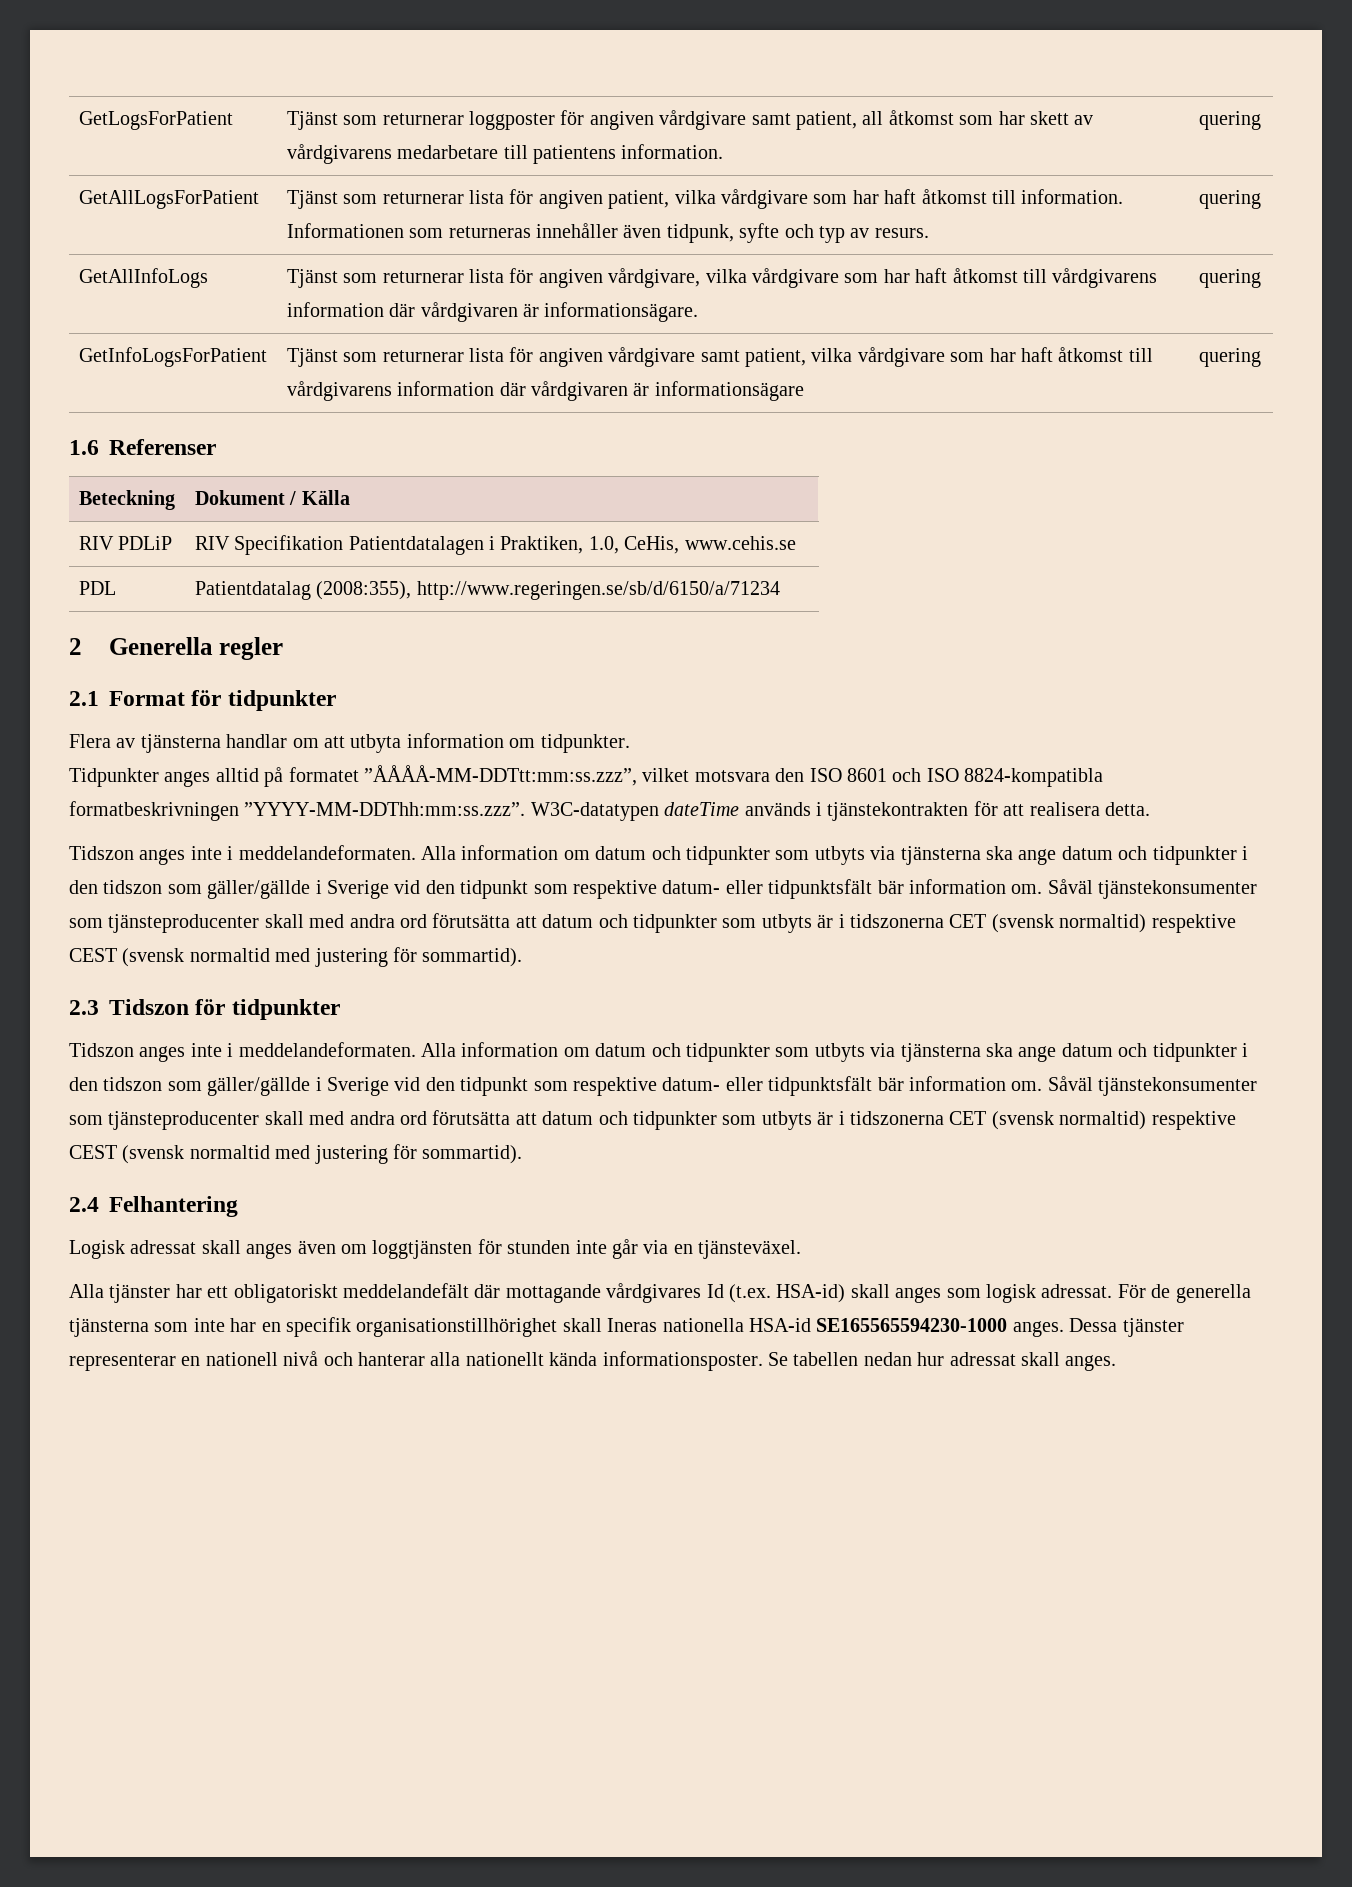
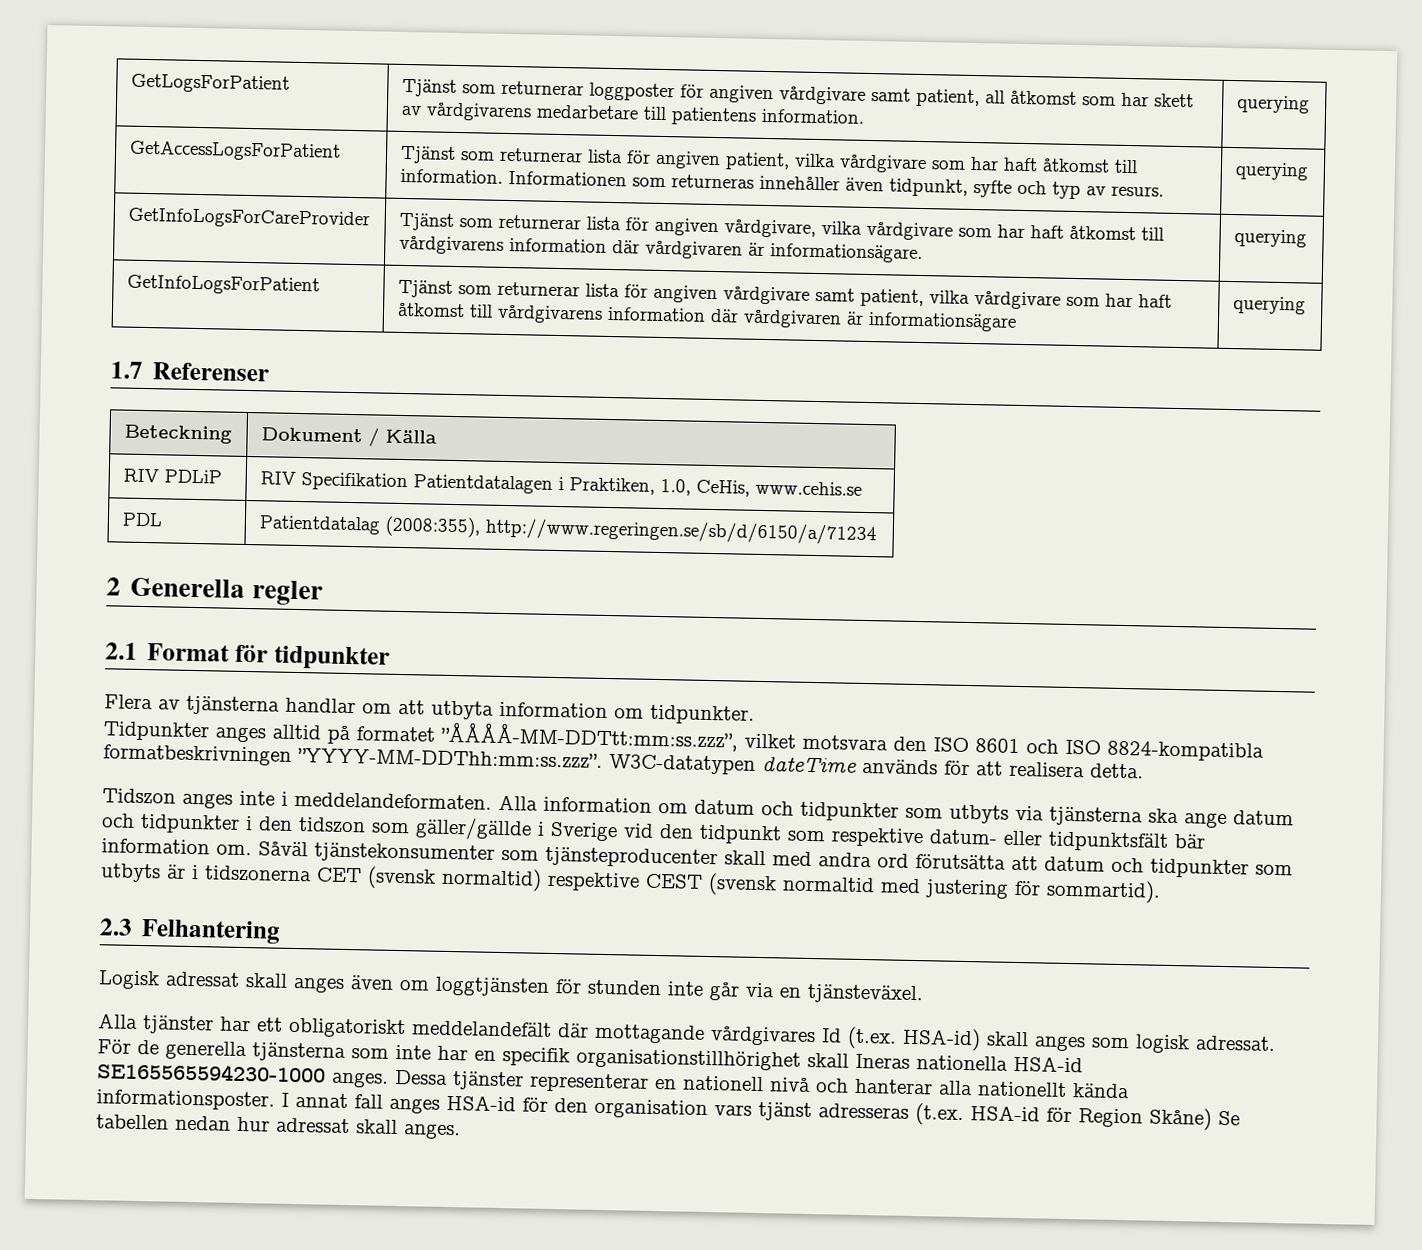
- GetLogsForPatient | Tjänst som returnerar loggposter för angiven vårdgivare samt patient, all åtkomst som har skett av vårdgivarens medarbetare till patientens information. | quering
- GetAllLogsForPatient | Tjänst som returnerar lista för angiven patient, vilka vårdgivare som har haft åtkomst till information. Informationen som returneras innehåller även tidpunk, syfte och typ av resurs. | quering
- GetAllInfoLogs | Tjänst som returnerar lista för angiven vårdgivare, vilka vårdgivare som har haft åtkomst till vårdgivarens information där vårdgivaren är informationsägare. | quering
+ GetLogsForPatient | Tjänst som returnerar loggposter för angiven vårdgivare samt patient, all åtkomst som har skett av vårdgivarens medarbetare till patientens information. | querying
+ GetAccessLogsForPatient | Tjänst som returnerar lista för angiven patient, vilka vårdgivare som har haft åtkomst till information. Informationen som returneras innehåller även tidpunkt, syfte och typ av resurs. | querying
+ GetInfoLogsForCareProvider | Tjänst som returnerar lista för angiven vårdgivare, vilka vårdgivare som har haft åtkomst till vårdgivarens information där vårdgivaren är informationsägare. | querying
- GetInfoLogsForPatient | Tjänst som returnerar lista för angiven vårdgivare samt patient, vilka vårdgivare som har haft åtkomst till vårdgivarens information där vårdgivaren är informationsägare | quering
- 1.6 Referenser
+ GetInfoLogsForPatient | Tjänst som returnerar lista för angiven vårdgivare samt patient, vilka vårdgivare som har haft åtkomst till vårdgivarens information där vårdgivaren är informationsägare | querying
+ 1.7 Referenser
- Tidpunkter anges alltid på formatet ”ÅÅÅÅ-MM-DDTtt:mm:ss.zzz”, vilket motsvara den ISO 8601 och ISO 8824-kompatibla formatbeskrivningen ”YYYY-MM-DDThh:mm:ss.zzz”. W3C-datatypen dateTime används i tjänstekontrakten för att realisera detta.
+ Tidpunkter anges alltid på formatet ”ÅÅÅÅ-MM-DDTtt:mm:ss.zzz”, vilket motsvara den ISO 8601 och ISO 8824-kompatibla formatbeskrivningen ”YYYY-MM-DDThh:mm:ss.zzz”. W3C-datatypen dateTime används för att realisera detta.
- 2.3 Tidszon för tidpunkter
- Tidszon anges inte i meddelandeformaten. Alla information om datum och tidpunkter som utbyts via tjänsterna ska ange datum och tidpunkter i den tidszon som gäller/gällde i Sverige vid den tidpunkt som respektive datum- eller tidpunktsfält bär information om. Såväl tjänstekonsumenter som tjänsteproducenter skall med andra ord förutsätta att datum och tidpunkter som utbyts är i tidszonerna CET (svensk normaltid) respektive CEST (svensk normaltid med justering för sommartid).
- 2.4 Felhantering
+ 2.3 Felhantering
- Se tabellen nedan hur adressat skall anges.
+ I annat fall anges HSA-id för den organisation vars tjänst adresseras (t.ex. HSA-id för Region Skåne) Se tabellen nedan hur adressat skall anges.

